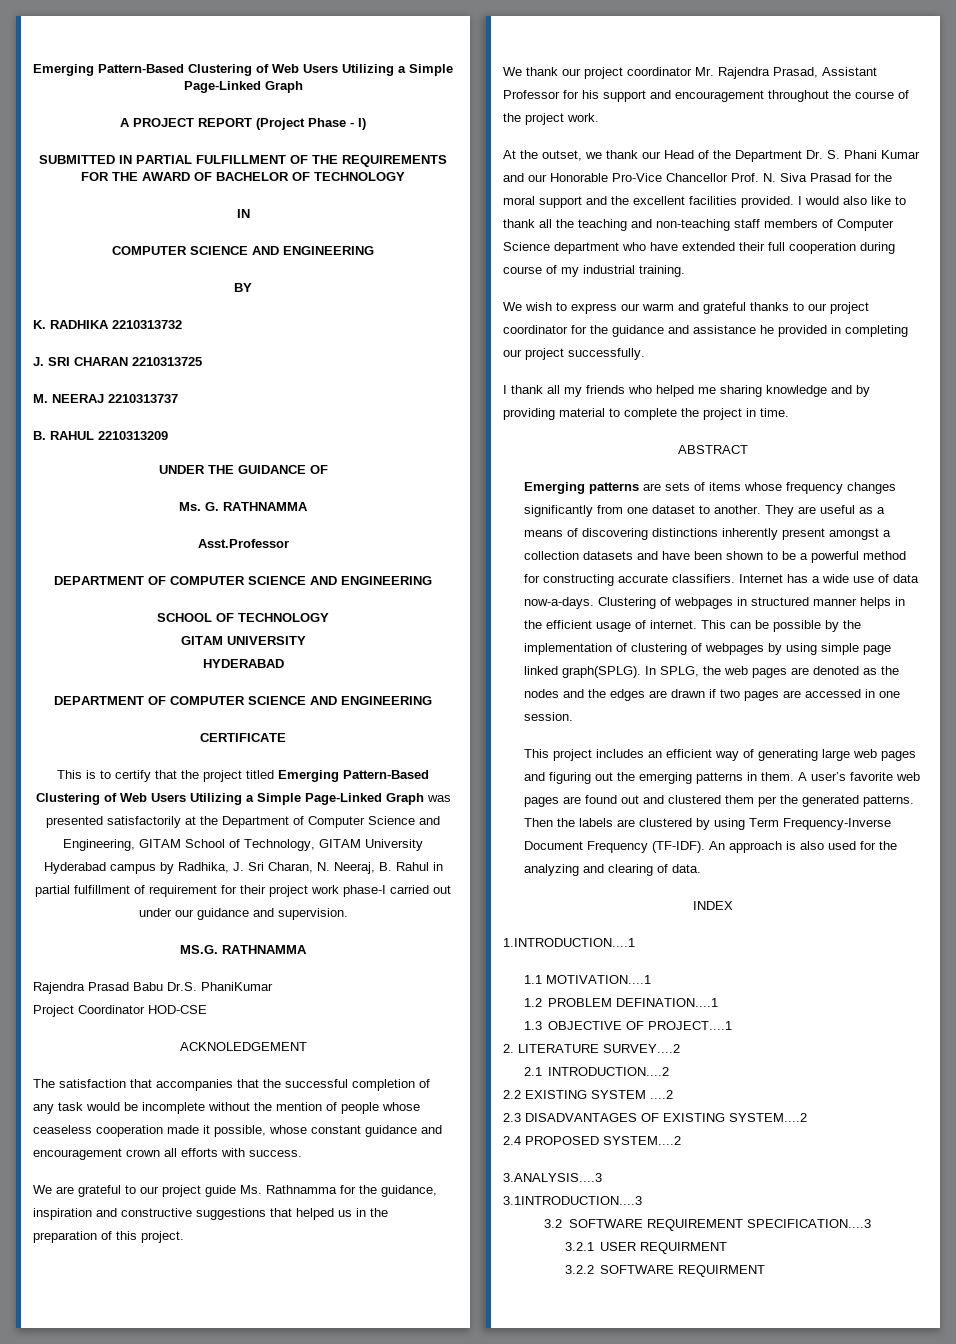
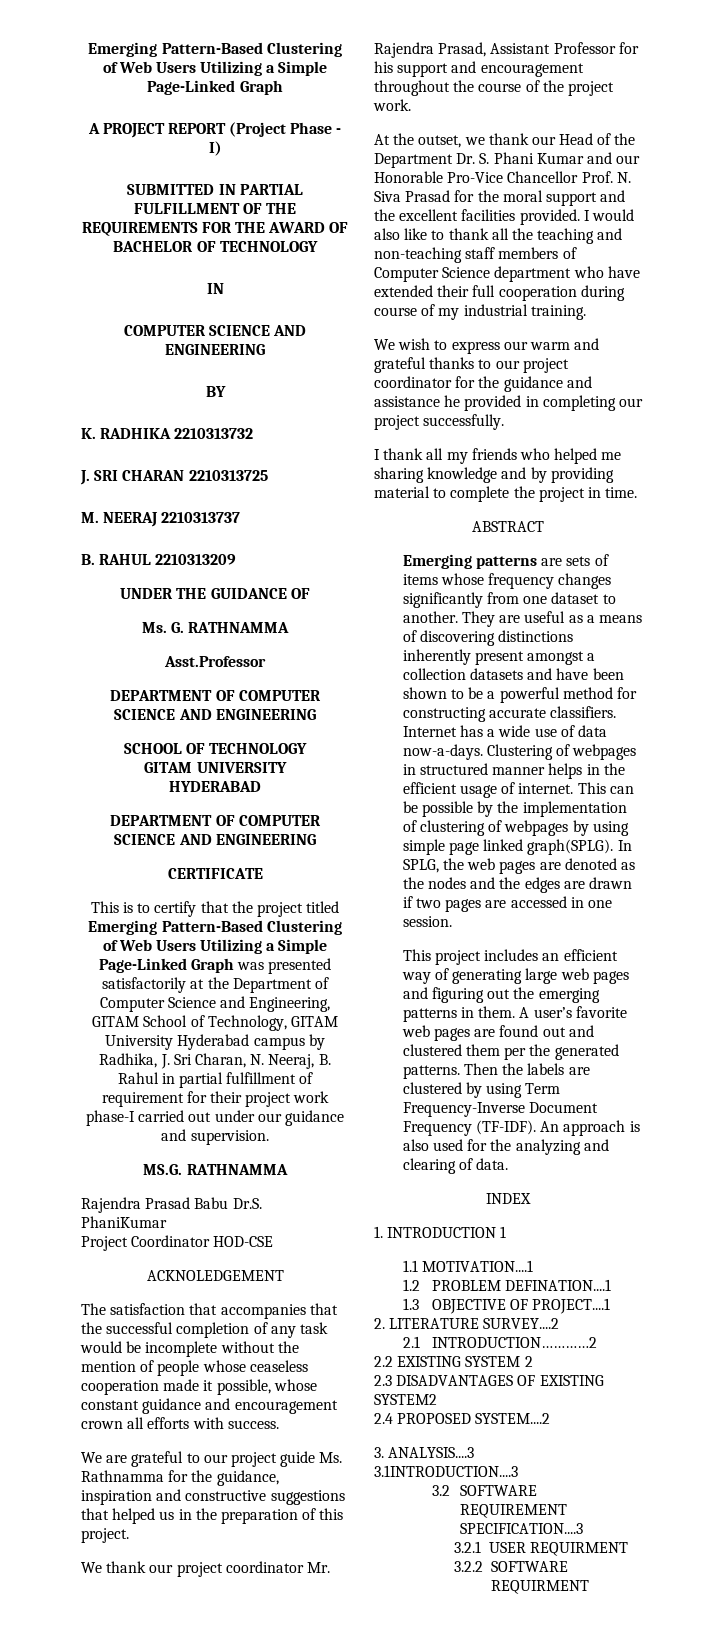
- 1.INTRODUCTION....1
+ 1. INTRODUCTION 1
- 2.1 INTRODUCTION....2
+ 2.1 INTRODUCTION…………2
- 2.2 EXISTING SYSTEM ....2
+ 2.2 EXISTING SYSTEM 2
- 2.3 DISADVANTAGES OF EXISTING SYSTEM....2
+ 2.3 DISADVANTAGES OF EXISTING SYSTEM2
- 3.ANALYSIS....3
+ 3. ANALYSIS....3

